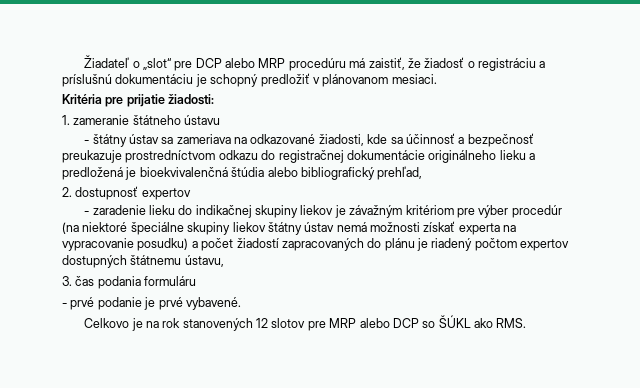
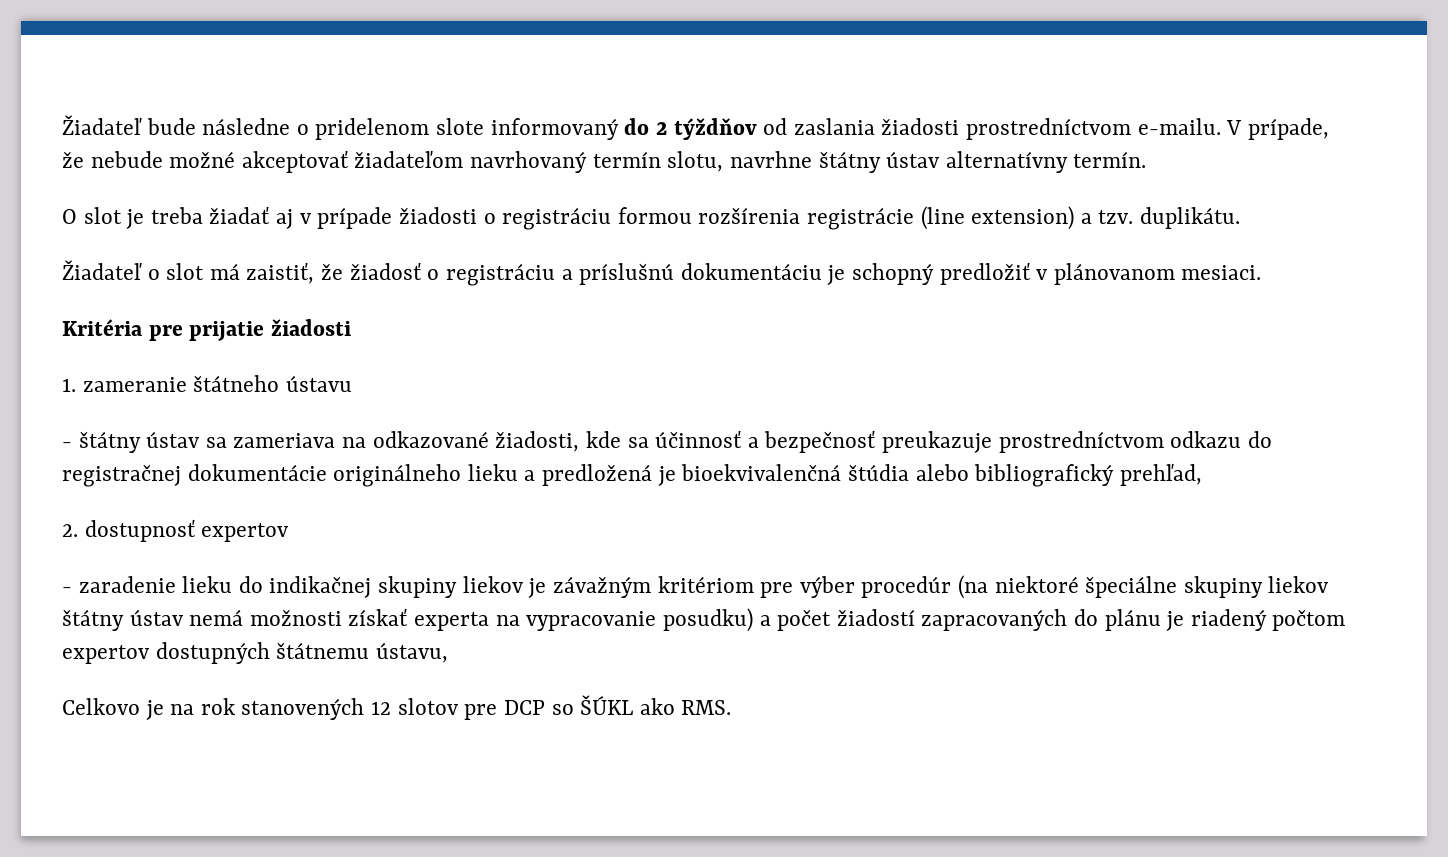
- Žiadateľ o „slot“ pre DCP alebo MRP procedúru má zaistiť, že žiadosť o registráciu a príslušnú dokumentáciu je schopný predložiť v plánovanom mesiaci.
+ Žiadateľ bude následne o pridelenom slote informovaný do 2 týždňov od zaslania žiadosti prostredníctvom e-mailu. V prípade, že nebude možné akceptovať žiadateľom navrhovaný termín slotu, navrhne štátny ústav alternatívny termín.
+ O slot je treba žiadať aj v prípade žiadosti o registráciu formou rozšírenia registrácie (line extension) a tzv. duplikátu.
+ Žiadateľ o slot má zaistiť, že žiadosť o registráciu a príslušnú dokumentáciu je schopný predložiť v plánovanom mesiaci.
- Kritéria pre prijatie žiadosti:
+ Kritéria pre prijatie žiadosti
- 3. čas podania formuláru
- - prvé podanie je prvé vybavené.
- Celkovo je na rok stanovených 12 slotov pre MRP alebo DCP so ŠÚKL ako RMS.
+ Celkovo je na rok stanovených 12 slotov pre DCP so ŠÚKL ako RMS.

